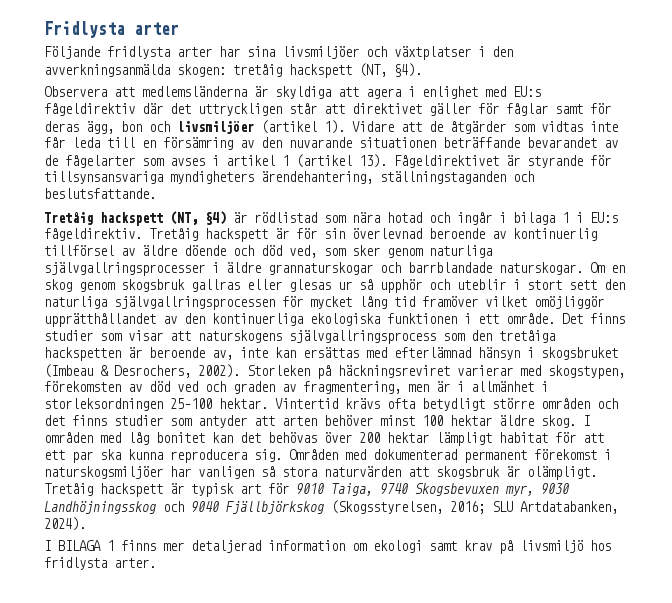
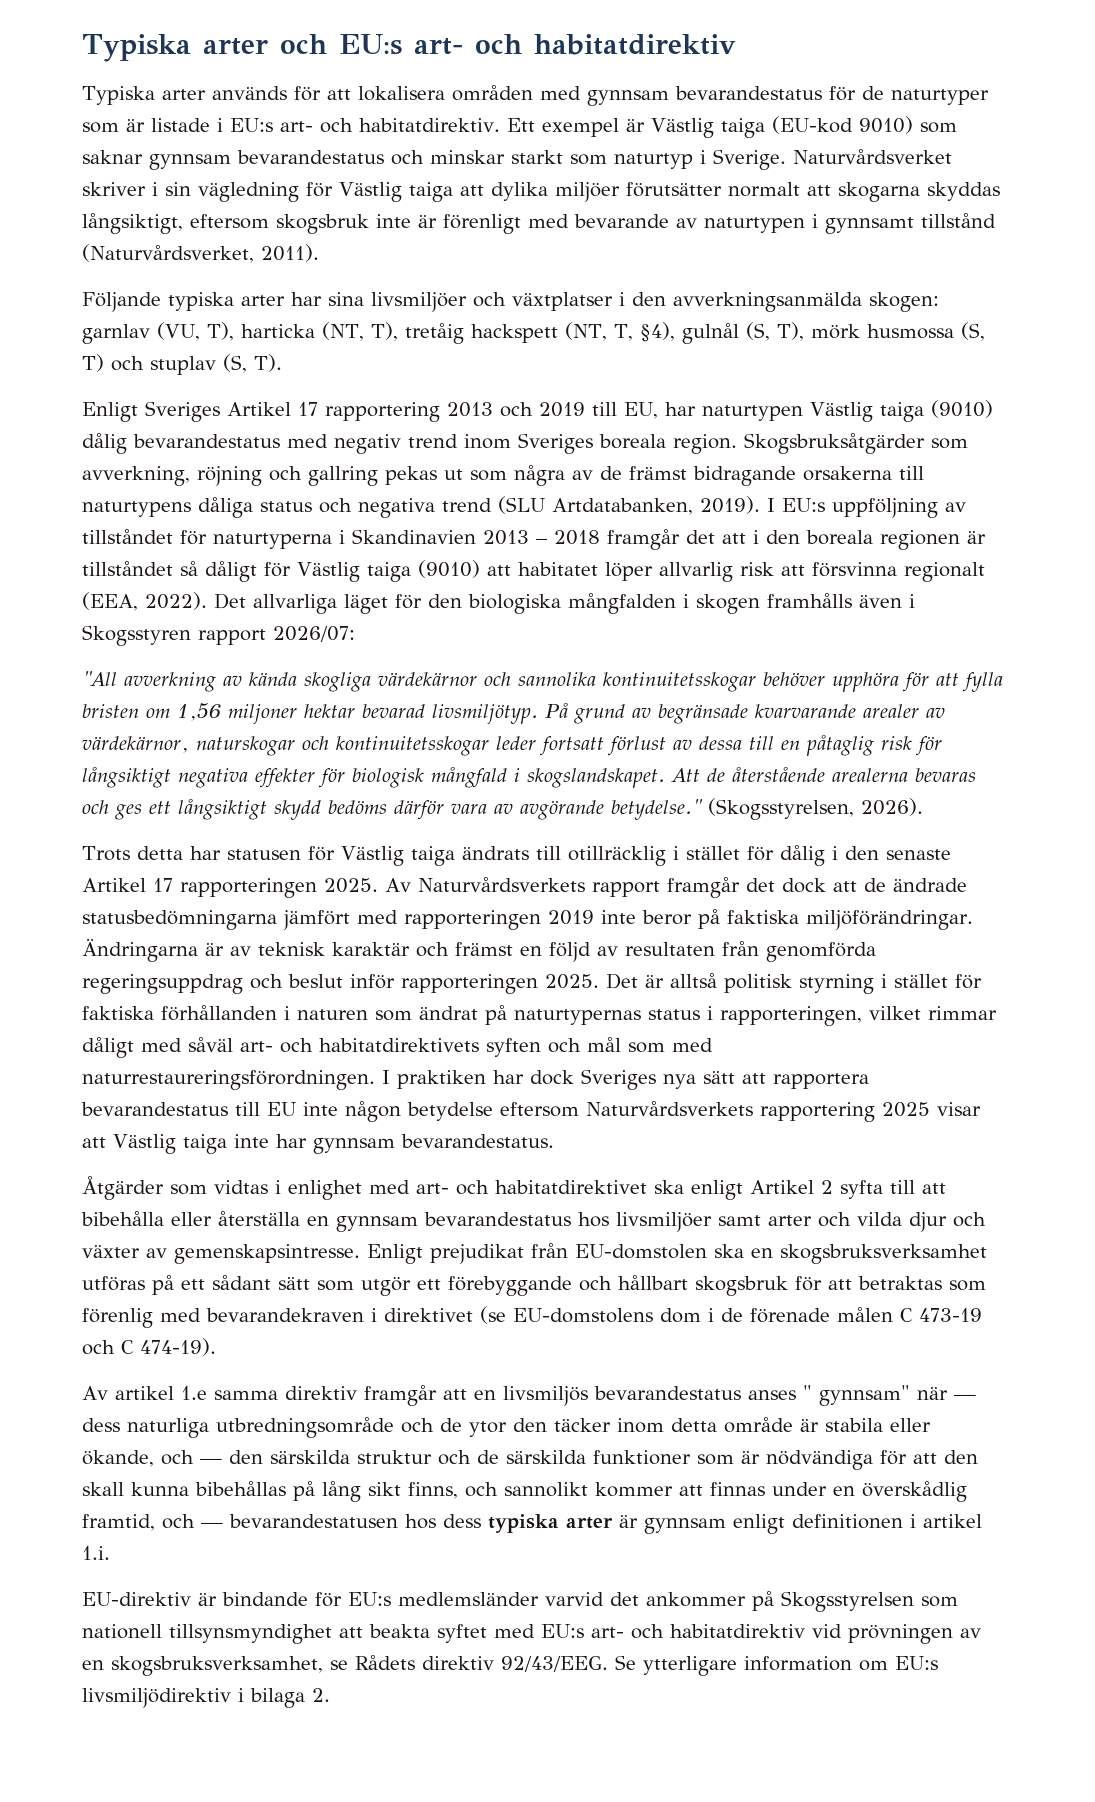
- Fridlysta arter
+ Typiska arter och EU:s art- och habitatdirektiv
+ Typiska arter används för att lokalisera områden med gynnsam bevarandestatus för de naturtyper som är listade i EU:s art- och habitatdirektiv. Ett exempel är Västlig taiga (EU-kod 9010) som saknar gynnsam bevarandestatus och minskar starkt som naturtyp i Sverige. Naturvårdsverket skriver i sin vägledning för Västlig taiga att dylika miljöer förutsätter normalt att skogarna skyddas långsiktigt, eftersom skogsbruk inte är förenligt med bevarande av naturtypen i gynnsamt tillstånd (Naturvårdsverket, 2011).
- Följande fridlysta arter har sina livsmiljöer och växtplatser i den avverkningsanmälda skogen: tretåig hackspett (NT, §4).
- Observera att medlemsländerna är skyldiga att agera i enlighet med EU:s fågeldirektiv där det uttryckligen står att direktivet gäller för fåglar samt för deras ägg, bon och livsmiljöer (artikel 1). Vidare att de åtgärder som vidtas inte får leda till en försämring av den nuvarande situationen beträffande bevarandet av de fågelarter som avses i artikel 1 (artikel 13). Fågeldirektivet är styrande för tillsynsansvariga myndigheters ärendehantering, ställningstaganden och beslutsfattande.
- Tretåig hackspett (NT, §4) är rödlistad som nära hotad och ingår i bilaga 1 i EU:s fågeldirektiv. Tretåig hackspett är för sin överlevnad beroende av kontinuerlig tillförsel av äldre döende och död ved, som sker genom naturliga självgallringsprocesser i äldre grannaturskogar och barrblandade naturskogar. Om en skog genom skogsbruk gallras eller glesas ur så upphör och uteblir i stort sett den naturliga självgallringsprocessen för mycket lång tid framöver vilket omöjliggör upprätthållandet av den kontinuerliga ekologiska funktionen i ett område. Det finns studier som visar att naturskogens självgallringsprocess som den tretåiga hackspetten är beroende av, inte kan ersättas med efterlämnad hänsyn i skogsbruket (Imbeau & Desrochers, 2002). Storleken på häckningsreviret varierar med skogstypen, förekomsten av död ved och graden av fragmentering, men är i allmänhet i storleksordningen 25–100 hektar. Vintertid krävs ofta betydligt större områden och det finns studier som antyder att arten behöver minst 100 hektar äldre skog. I områden med låg bonitet kan det behövas över 200 hektar lämpligt habitat för att ett par ska kunna reproducera sig. Områden med dokumenterad permanent förekomst i naturskogsmiljöer har vanligen så stora naturvärden att skogsbruk är olämpligt. Tretåig hackspett är typisk art för 9010 Taiga, 9740 Skogsbevuxen myr, 9030 Landhöjningsskog och 9040 Fjällbjörkskog (Skogsstyrelsen, 2016; SLU Artdatabanken, 2024).
- I BILAGA 1 finns mer detaljerad information om ekologi samt krav på livsmiljö hos fridlysta arter.
+ Följande typiska arter har sina livsmiljöer och växtplatser i den avverkningsanmälda skogen: garnlav (VU, T), harticka (NT, T), tretåig hackspett (NT, T, §4), gulnål (S, T), mörk husmossa (S, T) och stuplav (S, T).
+ Enligt Sveriges Artikel 17 rapportering 2013 och 2019 till EU, har naturtypen Västlig taiga (9010) dålig bevarandestatus med negativ trend inom Sveriges boreala region. Skogsbruksåtgärder som avverkning, röjning och gallring pekas ut som några av de främst bidragande orsakerna till naturtypens dåliga status och negativa trend (SLU Artdatabanken, 2019). I EU:s uppföljning av tillståndet för naturtyperna i Skandinavien 2013 – 2018 framgår det att i den boreala regionen är tillståndet så dåligt för Västlig taiga (9010) att habitatet löper allvarlig risk att försvinna regionalt (EEA, 2022). Det allvarliga läget för den biologiska mångfalden i skogen framhålls även i Skogsstyren rapport 2026/07:
+ "All avverkning av kända skogliga värdekärnor och sannolika kontinuitetsskogar behöver upphöra för att fylla bristen om 1,56 miljoner hektar bevarad livsmiljötyp. På grund av begränsade kvarvarande arealer av värdekärnor, naturskogar och kontinuitetsskogar leder fortsatt förlust av dessa till en påtaglig risk för långsiktigt negativa effekter för biologisk mångfald i skogslandskapet. Att de återstående arealerna bevaras och ges ett långsiktigt skydd bedöms därför vara av avgörande betydelse." (Skogsstyrelsen, 2026).
+ Trots detta har statusen för Västlig taiga ändrats till otillräcklig i stället för dålig i den senaste Artikel 17 rapporteringen 2025. Av Naturvårdsverkets rapport framgår det dock att de ändrade statusbedömningarna jämfört med rapporteringen 2019 inte beror på faktiska miljöförändringar. Ändringarna är av teknisk karaktär och främst en följd av resultaten från genomförda regeringsuppdrag och beslut inför rapporteringen 2025. Det är alltså politisk styrning i stället för faktiska förhållanden i naturen som ändrat på naturtypernas status i rapporteringen, vilket rimmar dåligt med såväl art- och habitatdirektivets syften och mål som med naturrestaureringsförordningen. I praktiken har dock Sveriges nya sätt att rapportera bevarandestatus till EU inte någon betydelse eftersom Naturvårdsverkets rapportering 2025 visar att Västlig taiga inte har gynnsam bevarandestatus.
+ Åtgärder som vidtas i enlighet med art- och habitatdirektivet ska enligt Artikel 2 syfta till att bibehålla eller återställa en gynnsam bevarandestatus hos livsmiljöer samt arter och vilda djur och växter av gemenskapsintresse. Enligt prejudikat från EU-domstolen ska en skogsbruksverksamhet utföras på ett sådant sätt som utgör ett förebyggande och hållbart skogsbruk för att betraktas som förenlig med bevarandekraven i direktivet (se EU-domstolens dom i de förenade målen C 473-19 och C 474-19).
+ Av artikel 1.e samma direktiv framgår att en livsmiljös bevarandestatus anses " gynnsam" när — dess naturliga utbredningsområde och de ytor den täcker inom detta område är stabila eller ökande, och — den särskilda struktur och de särskilda funktioner som är nödvändiga för att den skall kunna bibehållas på lång sikt finns, och sannolikt kommer att finnas under en överskådlig framtid, och — bevarandestatusen hos dess typiska arter är gynnsam enligt definitionen i artikel 1.i.
+ EU-direktiv är bindande för EU:s medlemsländer varvid det ankommer på Skogsstyrelsen som nationell tillsynsmyndighet att beakta syftet med EU:s art- och habitatdirektiv vid prövningen av en skogsbruksverksamhet, se Rådets direktiv 92/43/EEG. Se ytterligare information om EU:s livsmiljödirektiv i bilaga 2.

